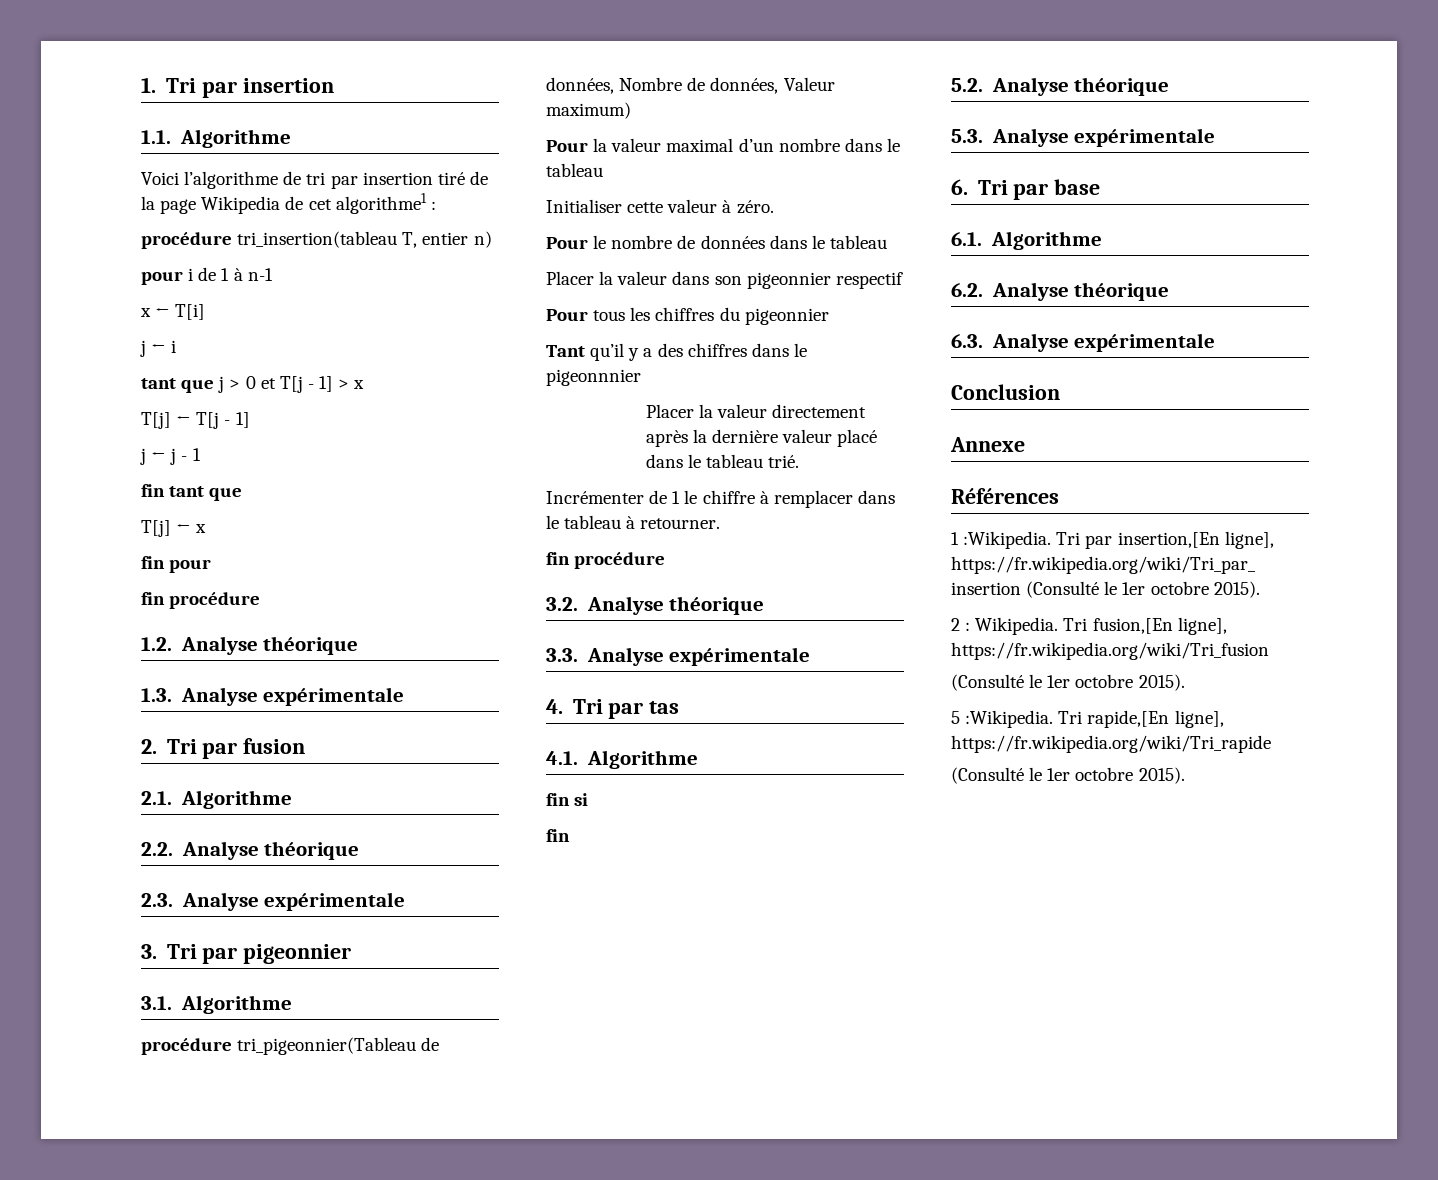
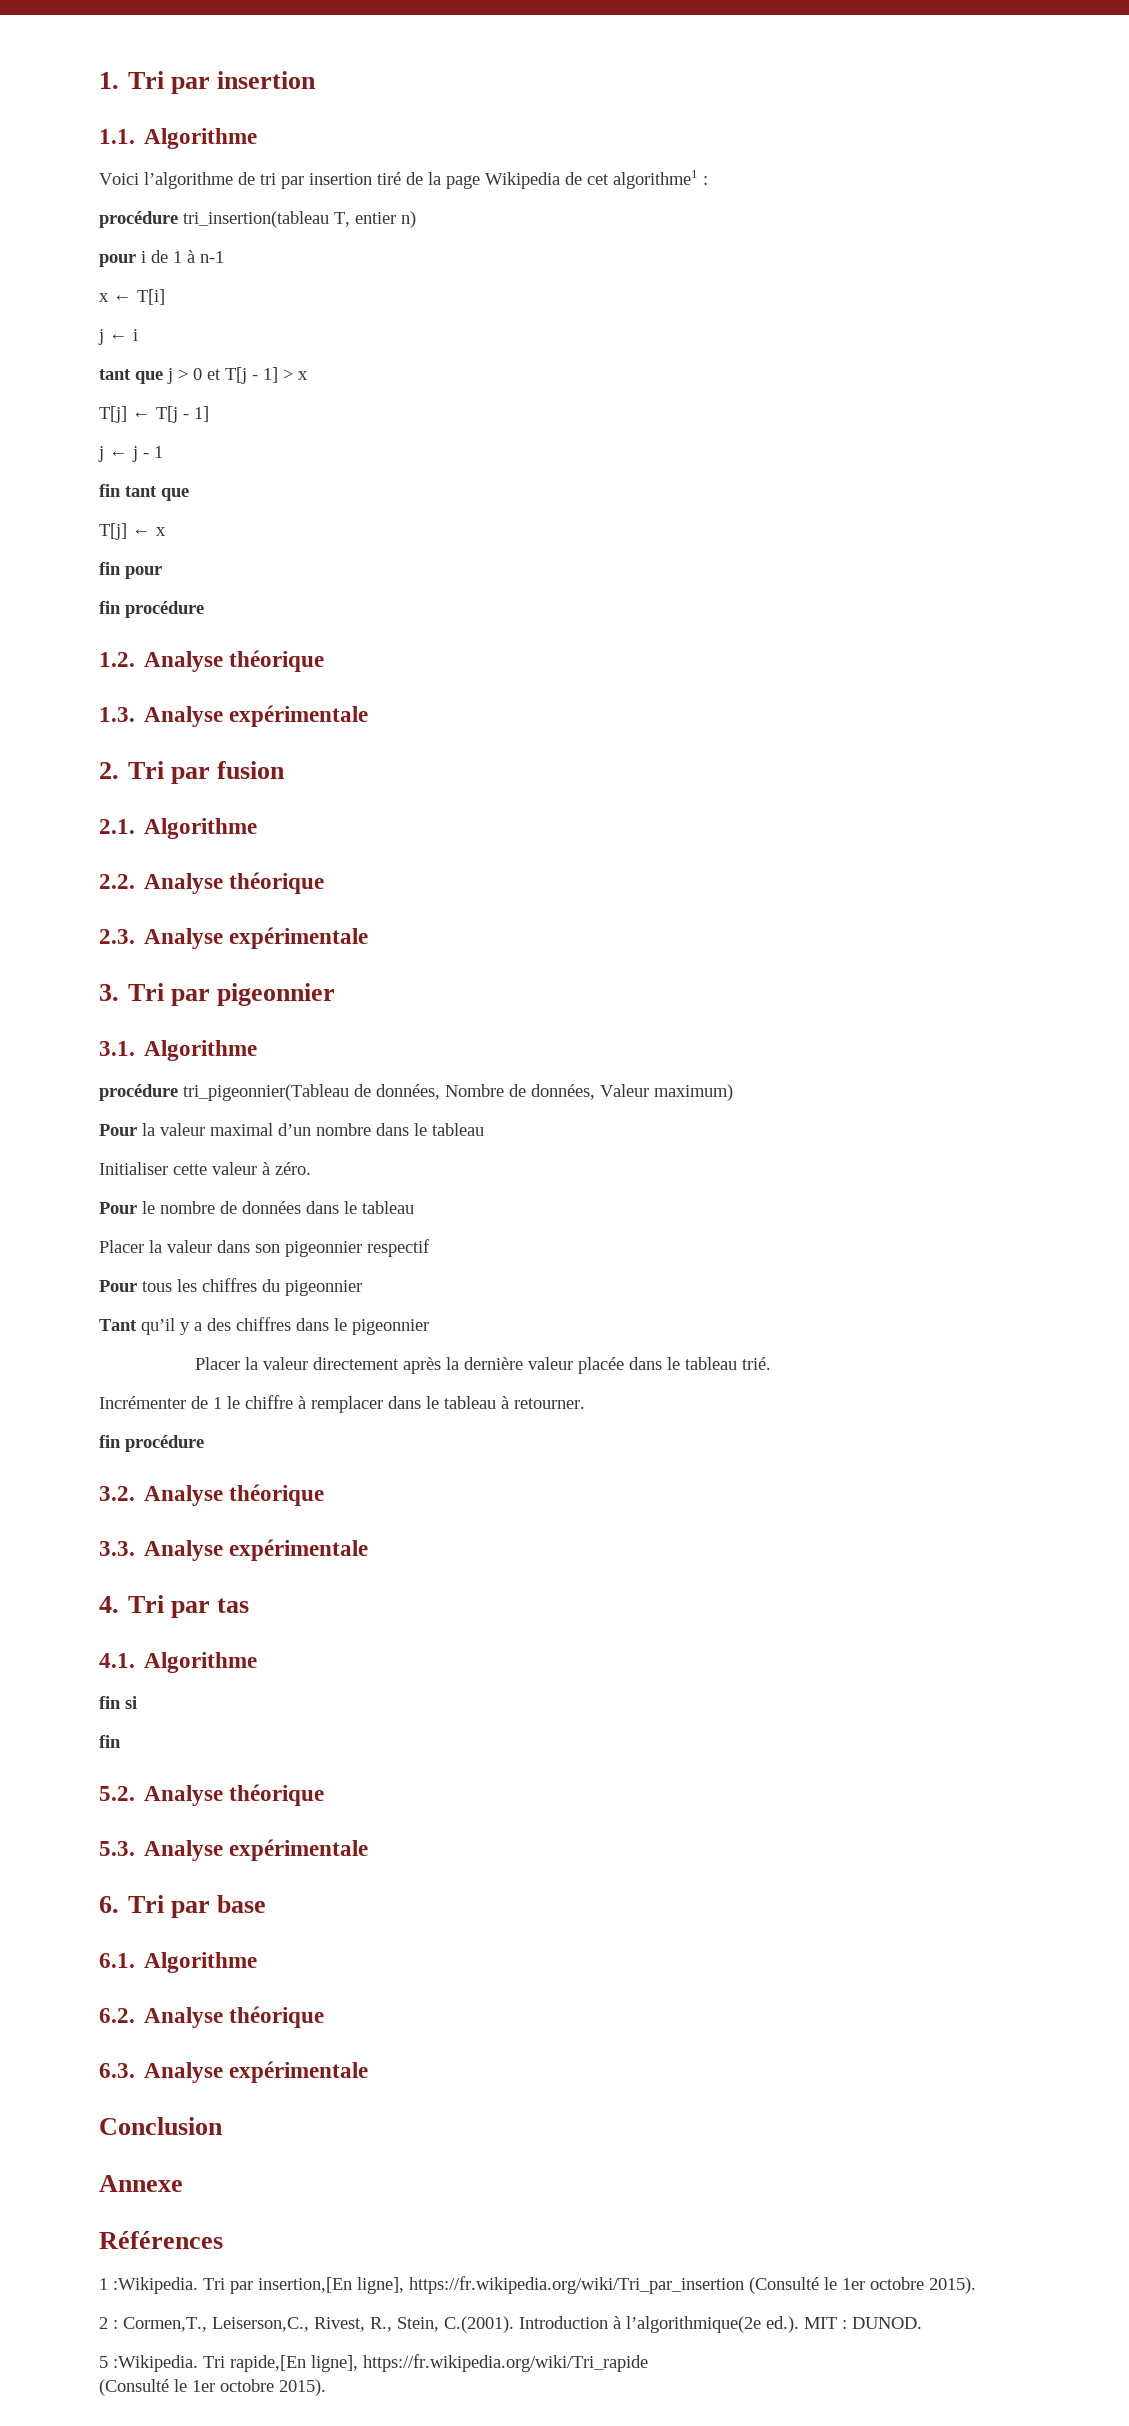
- Tant qu’il y a des chiffres dans le pigeonnnier
+ Tant qu’il y a des chiffres dans le pigeonnier
- Placer la valeur directement après la dernière valeur placé dans le tableau trié.
+ Placer la valeur directement après la dernière valeur placée dans le tableau trié.
- 2 : Wikipedia. Tri fusion,[En ligne], https://fr.wikipedia.org/wiki/Tri_fusion
- (Consulté le 1er octobre 2015).
+ 2 : Cormen,T., Leiserson,C., Rivest, R., Stein, C.(2001). Introduction à l’algorithmique(2e ed.). MIT : DUNOD.

